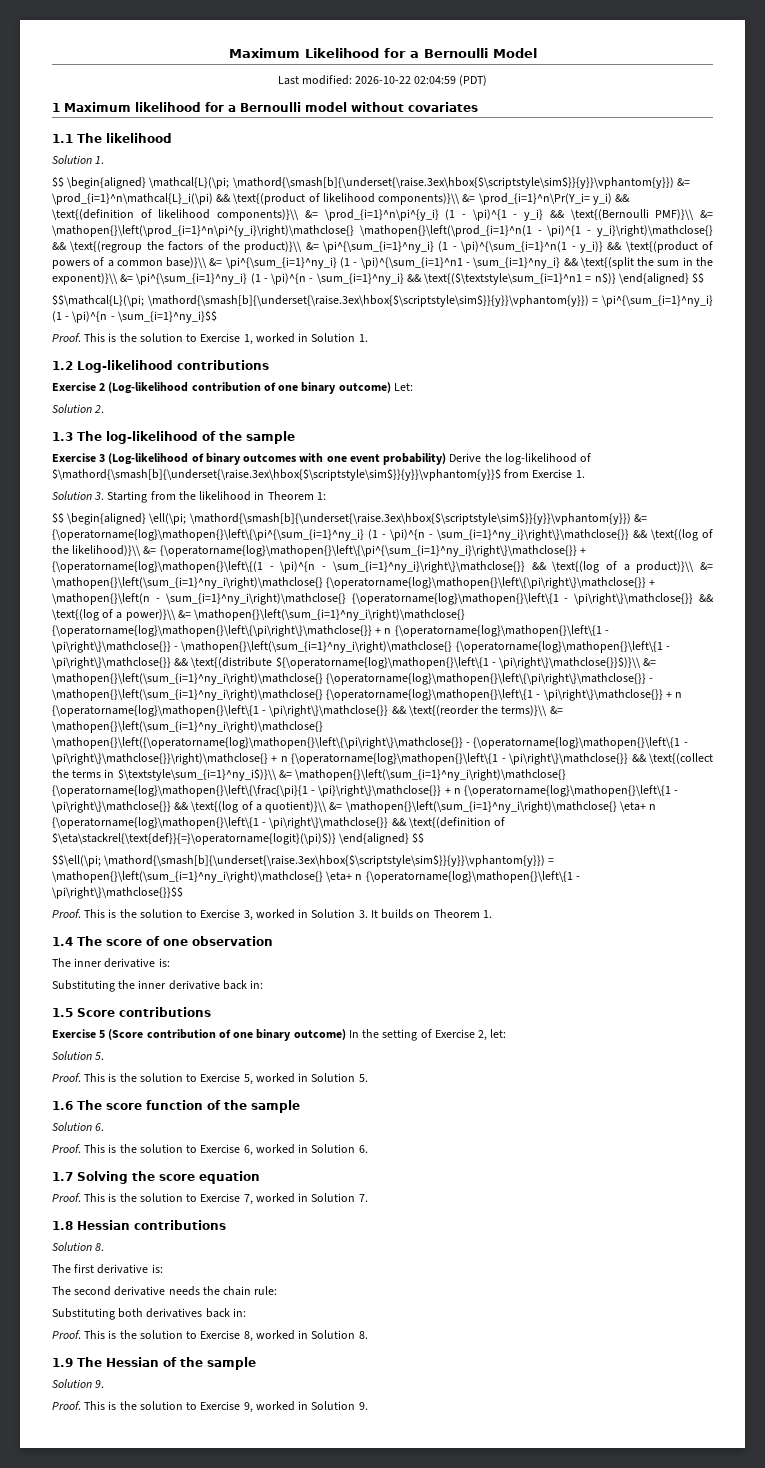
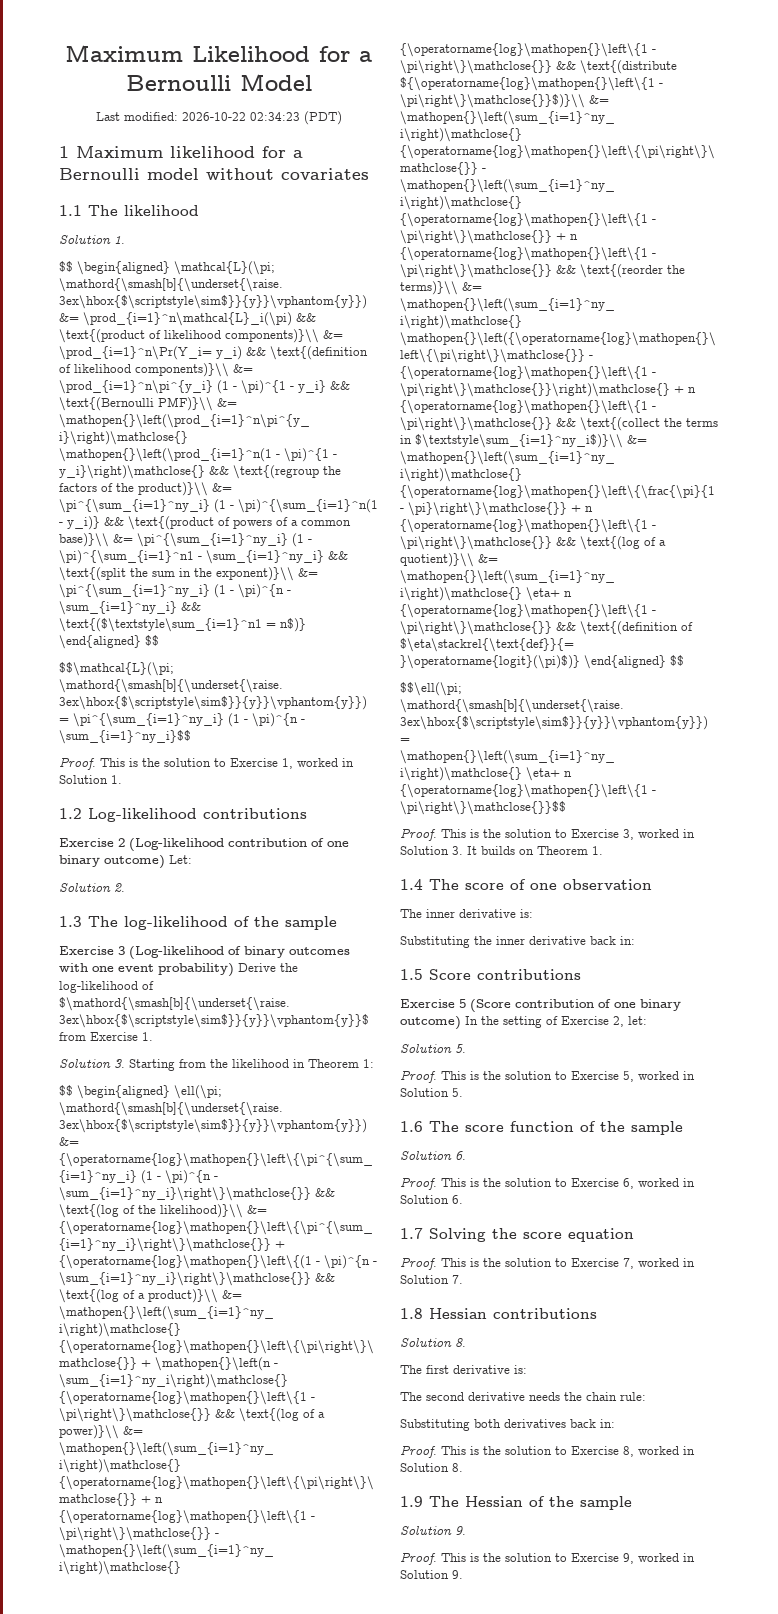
- Last modified: 2026-10-22 02:04:59 (PDT)
+ Last modified: 2026-10-22 02:34:23 (PDT)

